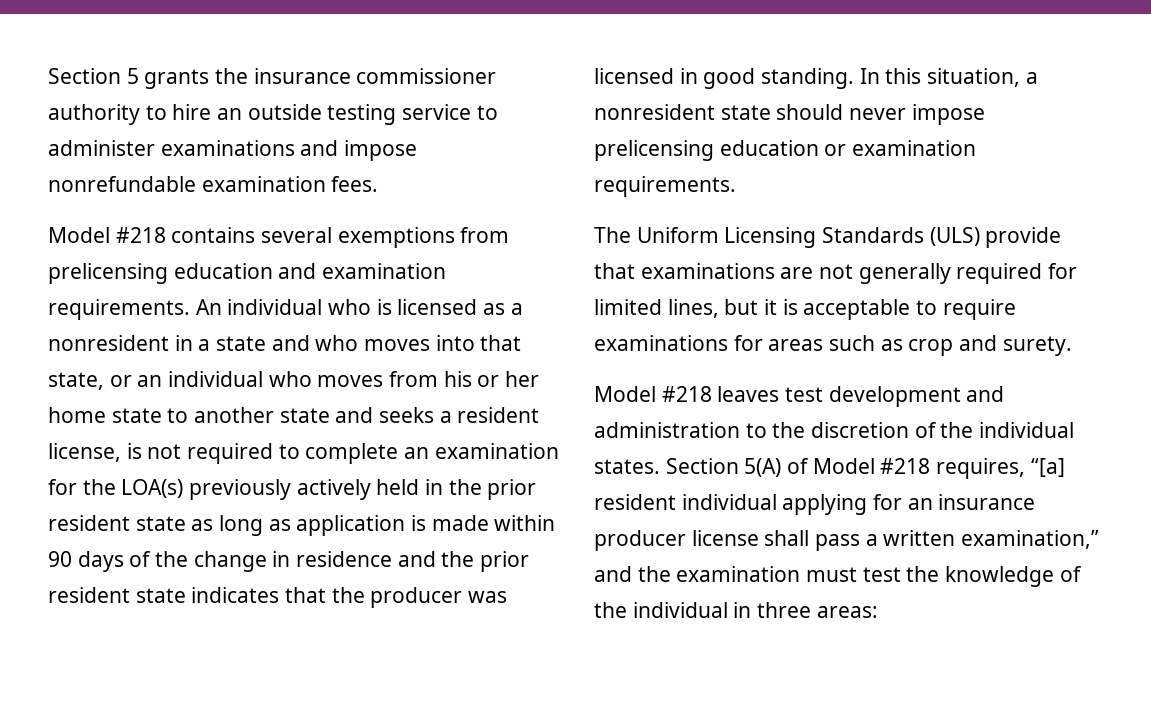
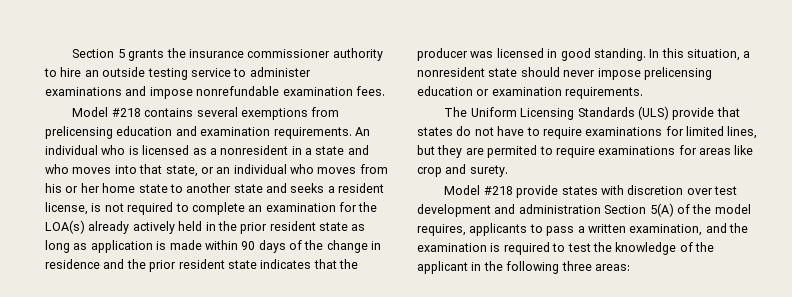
- An individual who is licensed as a nonresident in a state and who moves into that state, or an individual who moves from his or her home state to another state and seeks a resident license, is not required to complete an examination for the LOA(s) previously actively held in the prior resident state as long as application is made within 90 days of the change in residence and the prior resident state indicates that the producer was licensed in good standing.
+ An individual who is licensed as a nonresident in a state and who moves into that state, or an individual who moves from his or her home state to another state and seeks a resident license, is not required to complete an examination for the LOA(s) already actively held in the prior resident state as long as application is made within 90 days of the change in residence and the prior resident state indicates that the producer was licensed in good standing.
- The Uniform Licensing Standards (ULS) provide that examinations are not generally required for limited lines, but it is acceptable to require examinations for areas such as crop and surety.
+ The Uniform Licensing Standards (ULS) provide that states do not have to require examinations for limited lines, but they are permited to require examinations for areas like crop and surety.
- Model #218 leaves test development and administration to the discretion of the individual states. Section 5(A) of Model #218 requires, “[a] resident individual applying for an insurance producer license shall pass a written examination,” and the examination must test the knowledge of the individual in three areas:
+ Model #218 provide states with discretion over test development and administration Section 5(A) of the model requires, applicants to pass a written examination, and the examination is required to test the knowledge of the applicant in the following three areas:

